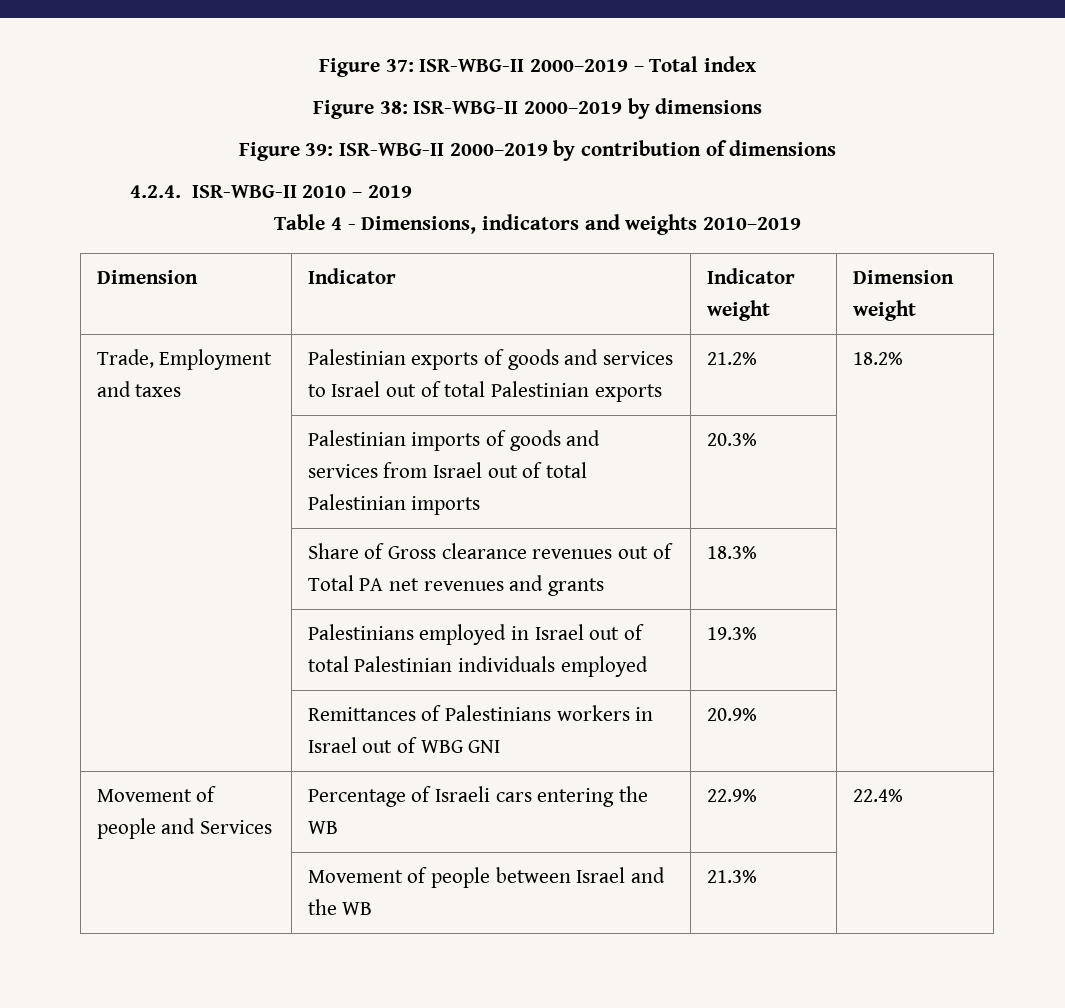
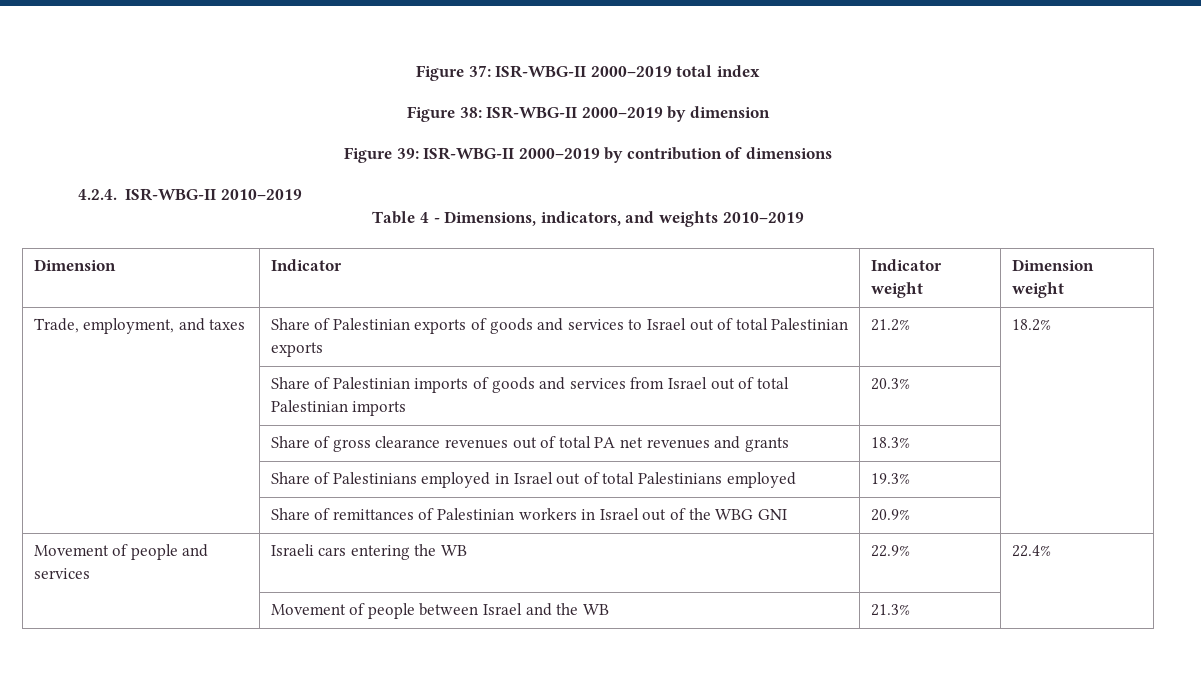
- Figure 37: ISR-WBG-II 2000–2019 – Total index
+ Figure 37: ISR-WBG-II 2000–2019 total index
- Figure 38: ISR-WBG-II 2000–2019 by dimensions
+ Figure 38: ISR-WBG-II 2000–2019 by dimension
- 4.2.4. ISR-WBG-II 2010 – 2019
+ 4.2.4. ISR-WBG-II 2010–2019
- Table 4 - Dimensions, indicators and weights 2010–2019
+ Table 4 - Dimensions, indicators, and weights 2010–2019
- Trade, Employment and taxes | Palestinian exports of goods and services to Israel out of total Palestinian exports | 21.2% | 18.2%
+ Trade, employment, and taxes | Share of Palestinian exports of goods and services to Israel out of total Palestinian exports | 21.2% | 18.2%
- | Palestinian imports of goods and services from Israel out of total Palestinian imports | 20.3% |
+ | Share of Palestinian imports of goods and services from Israel out of total Palestinian imports | 20.3% |
- | Share of Gross clearance revenues out of Total PA net revenues and grants | 18.3% |
+ | Share of gross clearance revenues out of total PA net revenues and grants | 18.3% |
- | Palestinians employed in Israel out of total Palestinian individuals employed | 19.3% |
+ | Share of Palestinians employed in Israel out of total Palestinians employed | 19.3% |
- | Remittances of Palestinians workers in Israel out of WBG GNI | 20.9% |
+ | Share of remittances of Palestinian workers in Israel out of the WBG GNI | 20.9% |
- Movement of people and Services | Percentage of Israeli cars entering the WB | 22.9% | 22.4%
+ Movement of people and services | Israeli cars entering the WB | 22.9% | 22.4%

